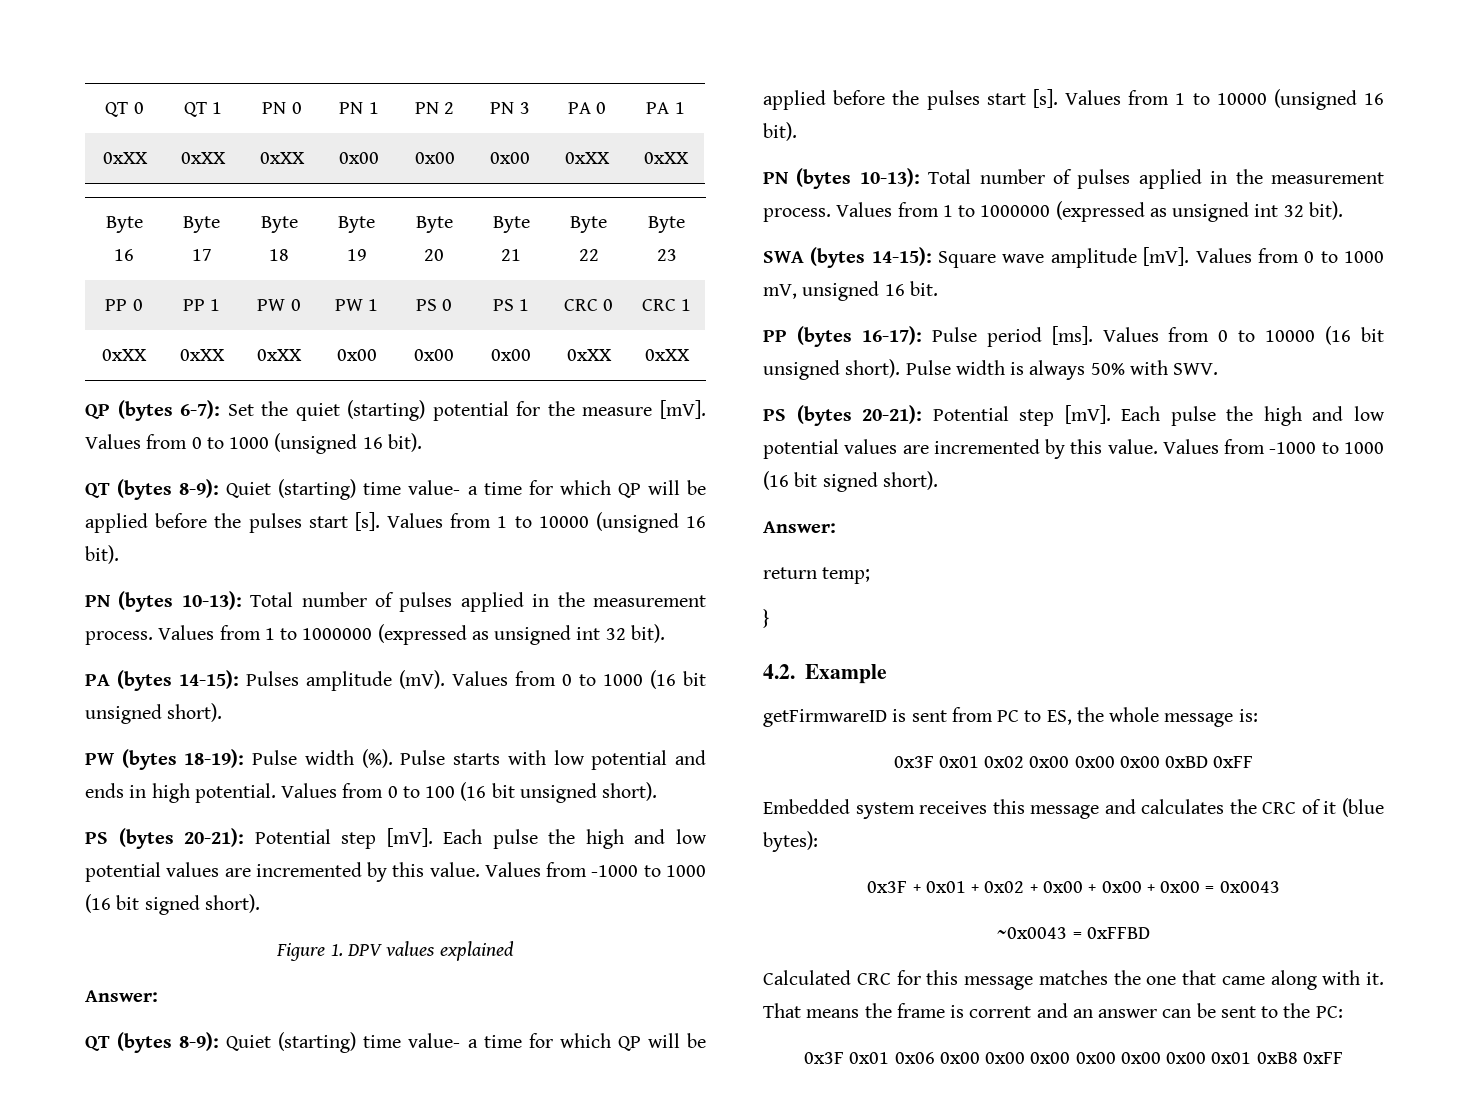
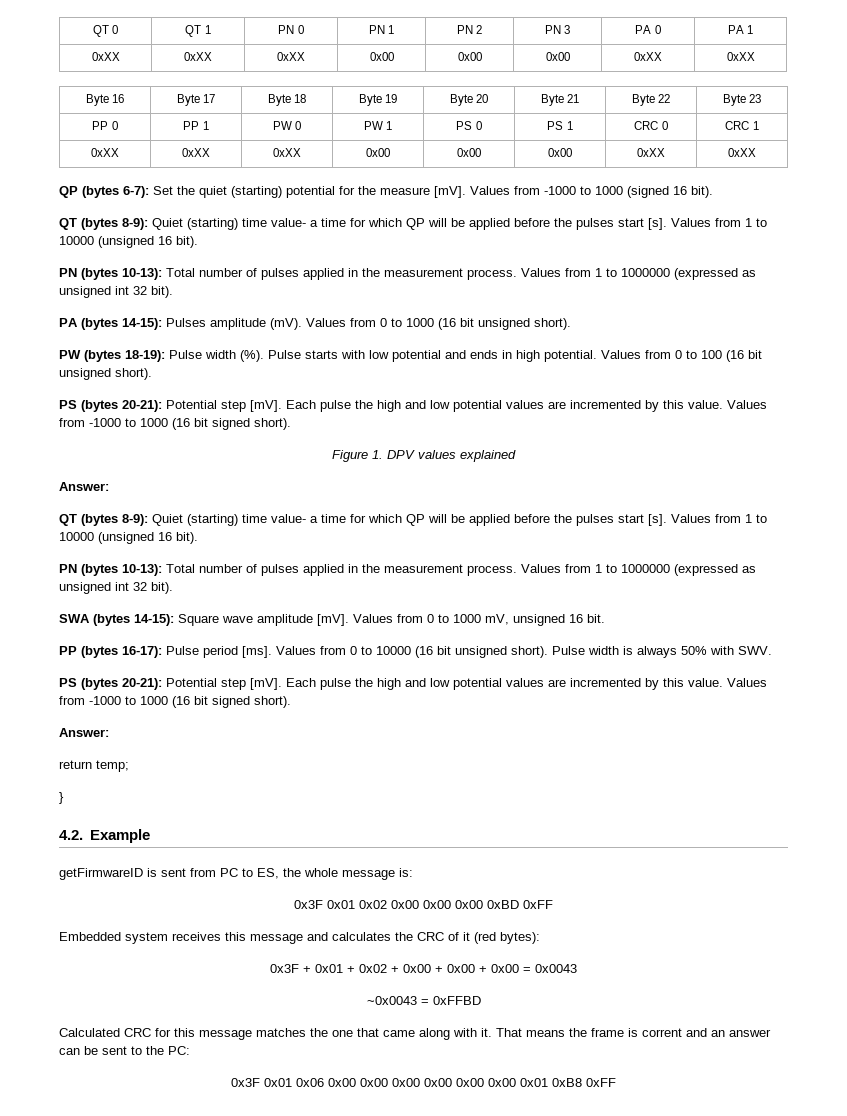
- Values from 0 to 1000 (unsigned 16 bit).
+ Values from -1000 to 1000 (signed 16 bit).
- Embedded system receives this message and calculates the CRC of it (blue bytes):
+ Embedded system receives this message and calculates the CRC of it (red bytes):

